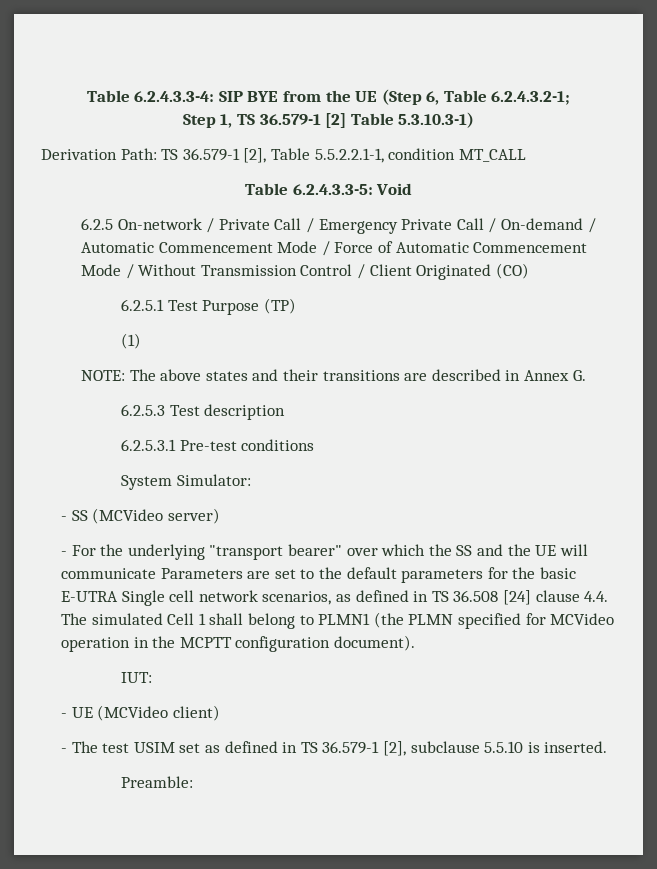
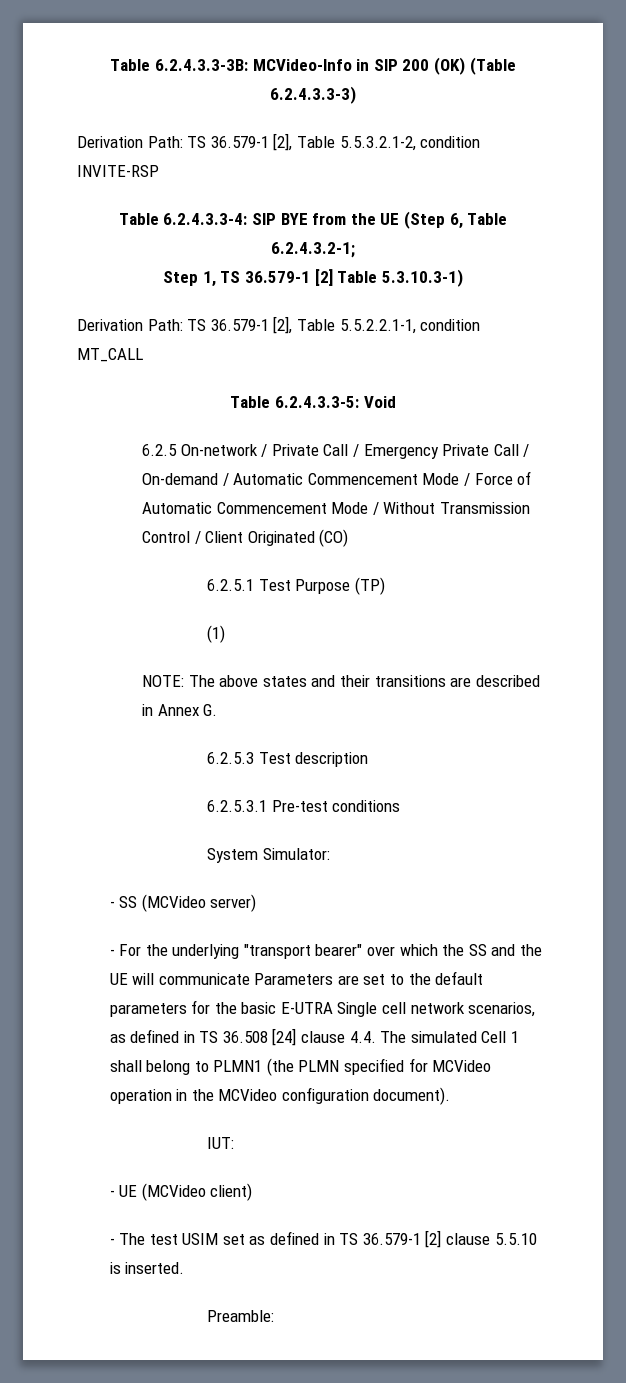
+ Table 6.2.4.3.3-3B: MCVideo-Info in SIP 200 (OK) (Table 6.2.4.3.3-3)
+ Derivation Path: TS 36.579-1 [2], Table 5.5.3.2.1-2, condition INVITE-RSP
- - For the underlying "transport bearer" over which the SS and the UE will communicate Parameters are set to the default parameters for the basic E-UTRA Single cell network scenarios, as defined in TS 36.508 [24] clause 4.4. The simulated Cell 1 shall belong to PLMN1 (the PLMN specified for MCVideo operation in the MCPTT configuration document).
+ - For the underlying "transport bearer" over which the SS and the UE will communicate Parameters are set to the default parameters for the basic E-UTRA Single cell network scenarios, as defined in TS 36.508 [24] clause 4.4. The simulated Cell 1 shall belong to PLMN1 (the PLMN specified for MCVideo operation in the MCVideo configuration document).
- - The test USIM set as defined in TS 36.579-1 [2], subclause 5.5.10 is inserted.
+ - The test USIM set as defined in TS 36.579-1 [2] clause 5.5.10 is inserted.

